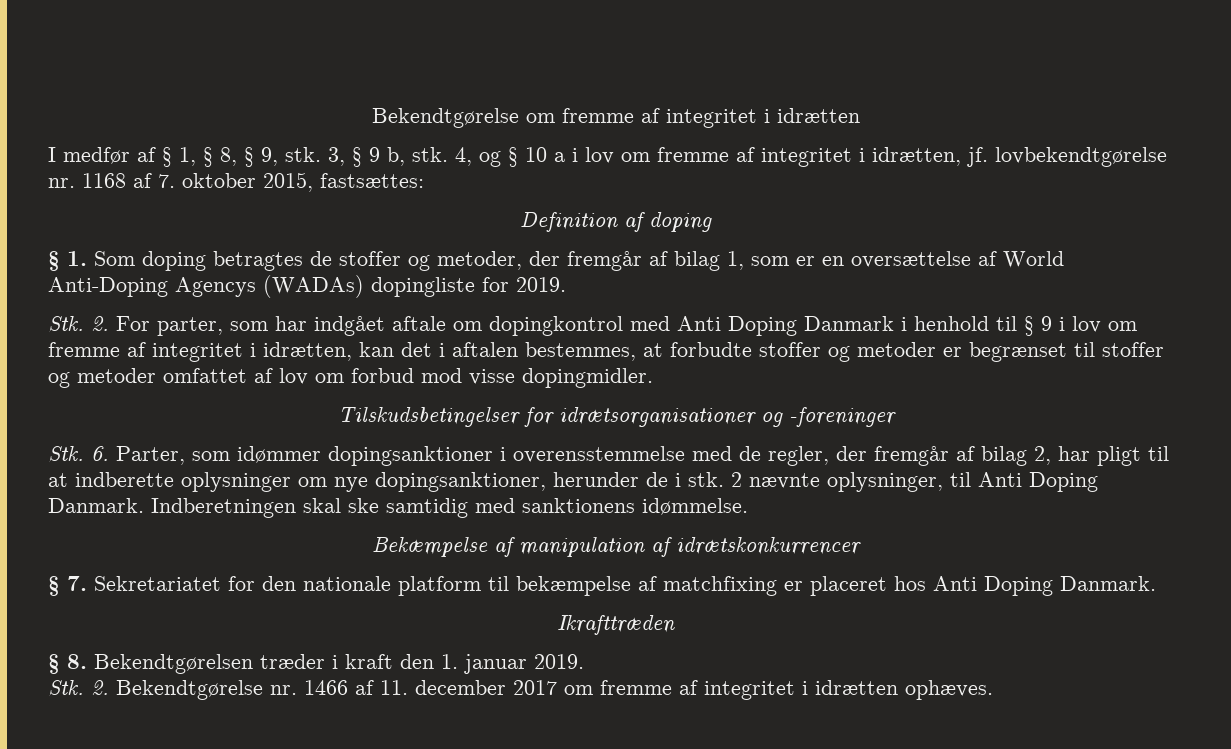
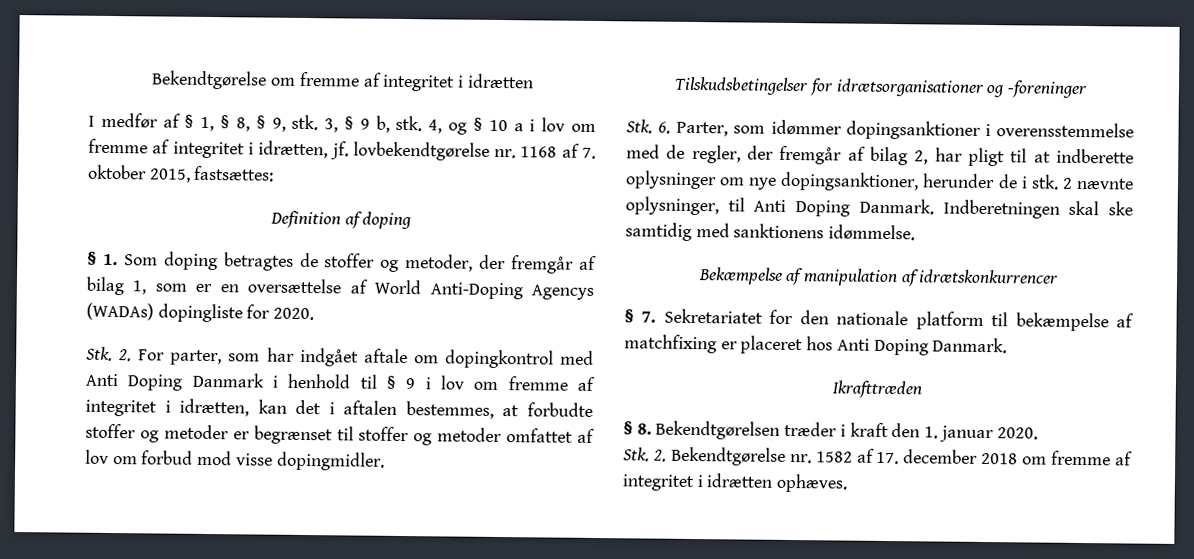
- § 1. Som doping betragtes de stoffer og metoder, der fremgår af bilag 1, som er en oversættelse af World Anti-Doping Agencys (WADAs) dopingliste for 2019.
+ § 1. Som doping betragtes de stoffer og metoder, der fremgår af bilag 1, som er en oversættelse af World Anti-Doping Agencys (WADAs) dopingliste for 2020.
- § 8. Bekendtgørelsen træder i kraft den 1. januar 2019.
+ § 8. Bekendtgørelsen træder i kraft den 1. januar 2020.
- Stk. 2. Bekendtgørelse nr. 1466 af 11. december 2017 om fremme af integritet i idrætten ophæves.
+ Stk. 2. Bekendtgørelse nr. 1582 af 17. december 2018 om fremme af integritet i idrætten ophæves.

